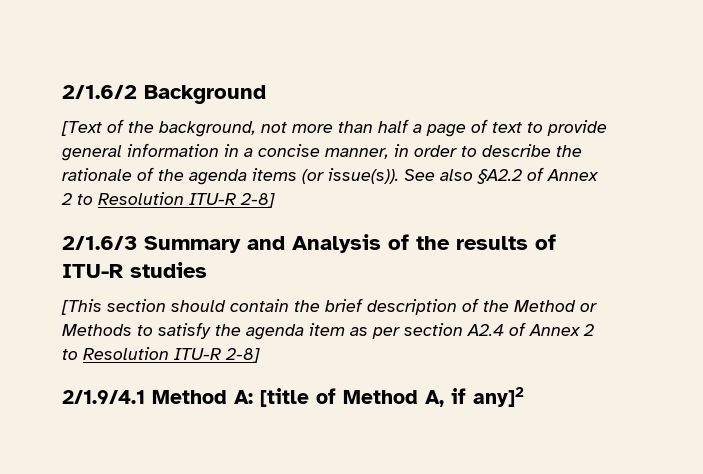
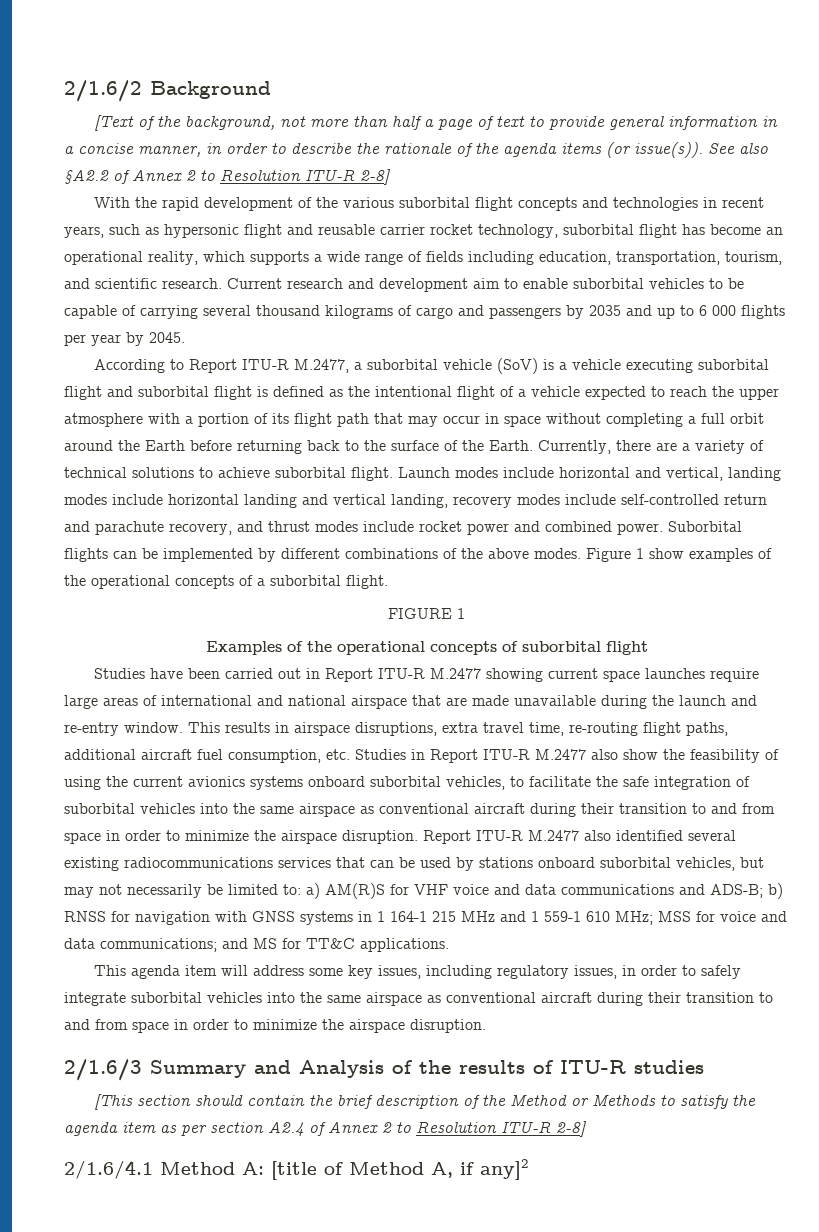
+ With the rapid development of the various suborbital flight concepts and technologies in recent years, such as hypersonic flight and reusable carrier rocket technology, suborbital flight has become an operational reality, which supports a wide range of fields including education, transportation, tourism, and scientific research. Current research and development aim to enable suborbital vehicles to be capable of carrying several thousand kilograms of cargo and passengers by 2035 and up to 6 000 flights per year by 2045.
+ According to Report ITU-R M.2477, a suborbital vehicle (SoV) is a vehicle executing suborbital flight and suborbital flight is defined as the intentional flight of a vehicle expected to reach the upper atmosphere with a portion of its flight path that may occur in space without completing a full orbit around the Earth before returning back to the surface of the Earth. Currently, there are a variety of technical solutions to achieve suborbital flight. Launch modes include horizontal and vertical, landing modes include horizontal landing and vertical landing, recovery modes include self-controlled return and parachute recovery, and thrust modes include rocket power and combined power. Suborbital flights can be implemented by different combinations of the above modes. Figure 1 show examples of the operational concepts of a suborbital flight.
+ FIGURE 1
+ Examples of the operational concepts of suborbital flight
+ Studies have been carried out in Report ITU-R M.2477 showing current space launches require large areas of international and national airspace that are made unavailable during the launch and re-entry window. This results in airspace disruptions, extra travel time, re-routing flight paths, additional aircraft fuel consumption, etc. Studies in Report ITU-R M.2477 also show the feasibility of using the current avionics systems onboard suborbital vehicles, to facilitate the safe integration of suborbital vehicles into the same airspace as conventional aircraft during their transition to and from space in order to minimize the airspace disruption. Report ITU-R M.2477 also identified several existing radiocommunications services that can be used by stations onboard suborbital vehicles, but may not necessarily be limited to: a) AM(R)S for VHF voice and data communications and ADS-B; b) RNSS for navigation with GNSS systems in 1 164-1 215 MHz and 1 559-1 610 MHz; MSS for voice and data communications; and MS for TT&C applications.
+ This agenda item will address some key issues, including regulatory issues, in order to safely integrate suborbital vehicles into the same airspace as conventional aircraft during their transition to and from space in order to minimize the airspace disruption.
- 2/1.9/4.1 Method A: [title of Method A, if any]2
+ 2/1.6/4.1 Method A: [title of Method A, if any]2

